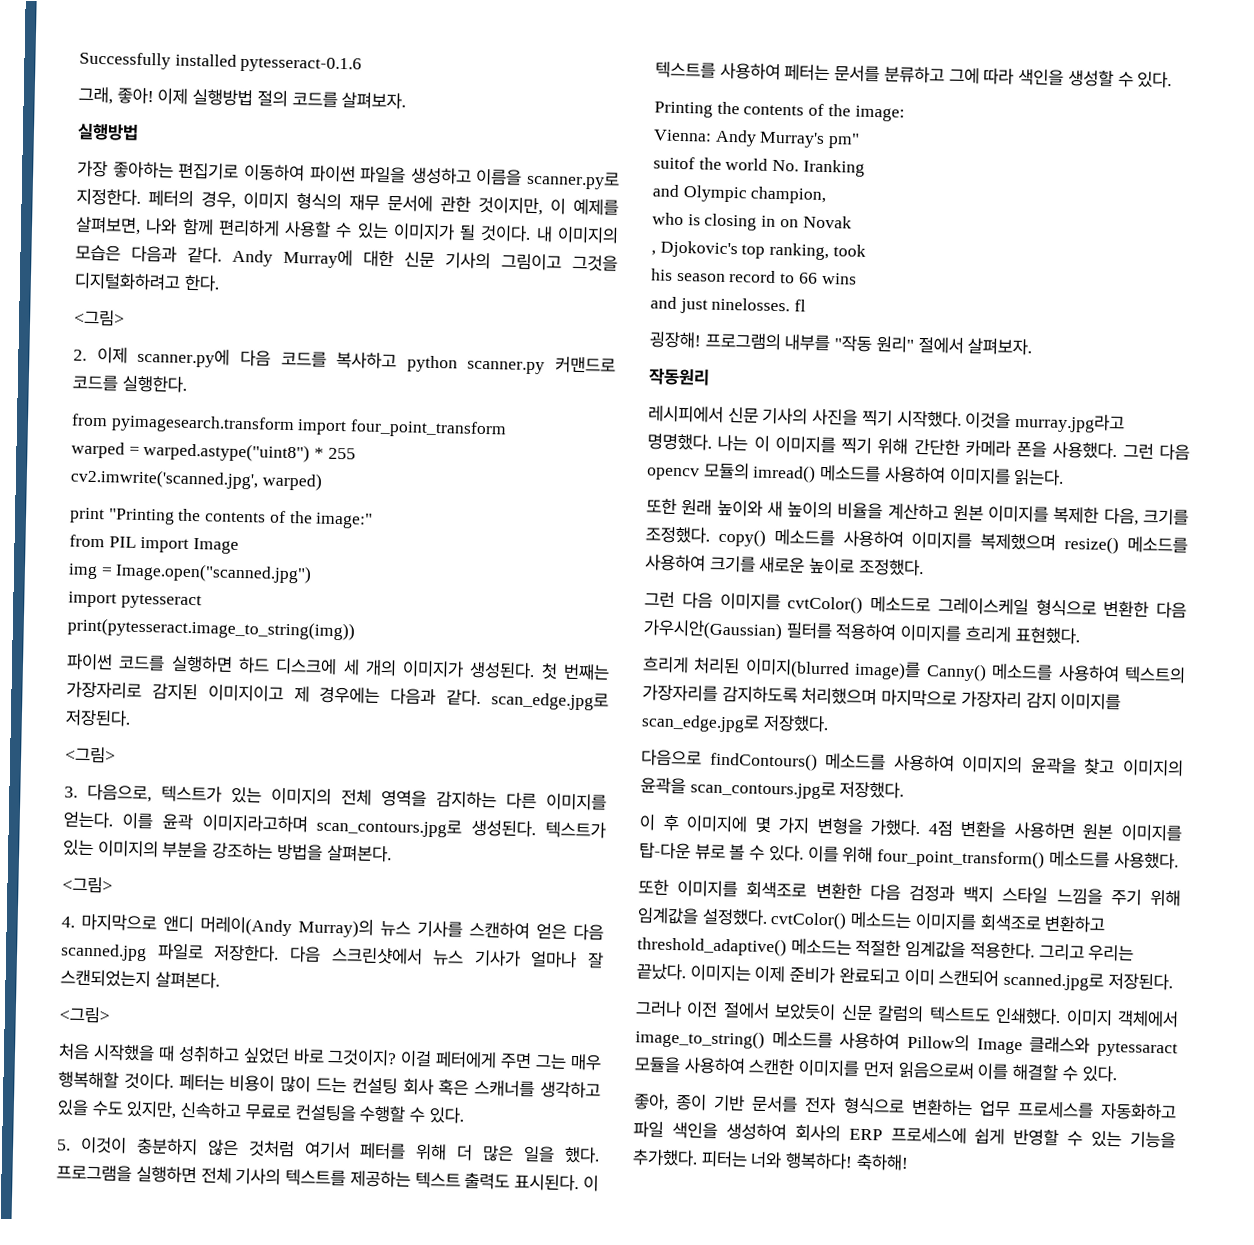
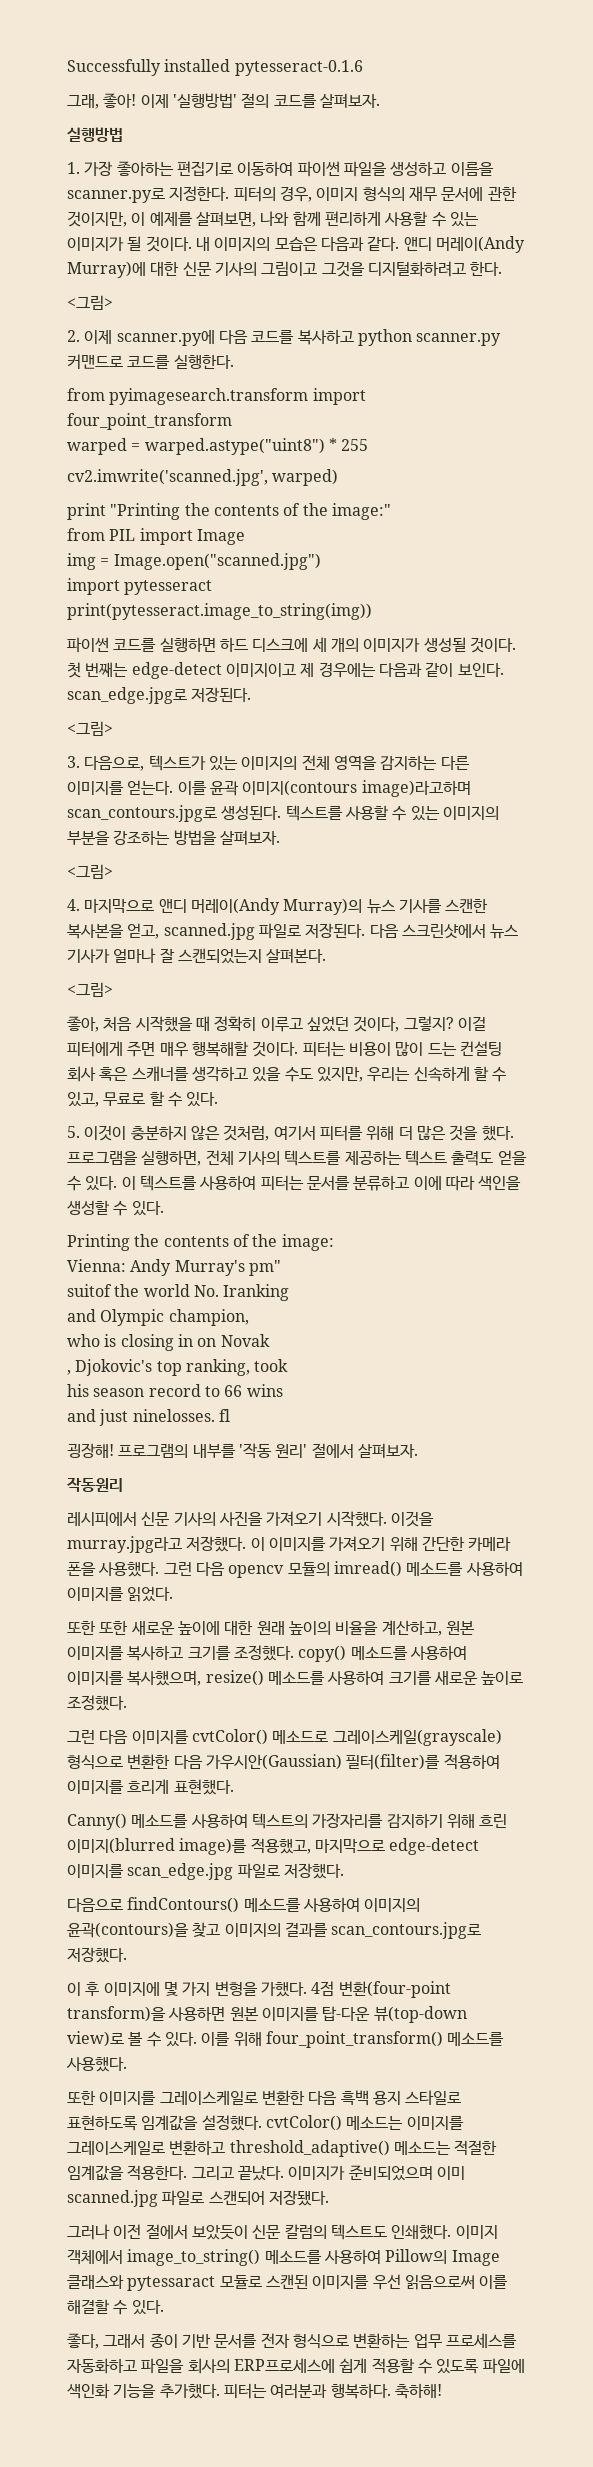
- 이제 실행방법 절의 코드를 살펴보자.
+ 이제 '실행방법' 절의 코드를 살펴보자.
- 가장 좋아하는 편집기로 이동하여 파이썬 파일을 생성하고 이름을 scanner.py로 지정한다.
+ 1. 가장 좋아하는 편집기로 이동하여 파이썬 파일을 생성하고 이름을 scanner.py로 지정한다.
- 페터의 경우, 이미지 형식의 재무 문서에 관한 것이지만, 이 예제를 살펴보면, 나와 함께 편리하게 사용할 수 있는 이미지가 될 것이다.
+ 피터의 경우, 이미지 형식의 재무 문서에 관한 것이지만, 이 예제를 살펴보면, 나와 함께 편리하게 사용할 수 있는 이미지가 될 것이다.
- Andy Murray에 대한 신문 기사의 그림이고 그것을 디지털화하려고 한다.
+ 앤디 머레이(Andy Murray)에 대한 신문 기사의 그림이고 그것을 디지털화하려고 한다.
- 파이썬 코드를 실행하면 하드 디스크에 세 개의 이미지가 생성된다. 첫 번째는 가장자리로 감지된 이미지이고 제 경우에는 다음과 같다. scan_edge.jpg로 저장된다.
+ 파이썬 코드를 실행하면 하드 디스크에 세 개의 이미지가 생성될 것이다. 첫 번째는 edge-detect 이미지이고 제 경우에는 다음과 같이 보인다. scan_edge.jpg로 저장된다.
- 이를 윤곽 이미지라고하며 scan_contours.jpg로 생성된다. 텍스트가 있는 이미지의 부분을 강조하는 방법을 살펴본다.
+ 이를 윤곽 이미지(contours image)라고하며 scan_contours.jpg로 생성된다. 텍스트를 사용할 수 있는 이미지의 부분을 강조하는 방법을 살펴보자.
- 4. 마지막으로 앤디 머레이(Andy Murray)의 뉴스 기사를 스캔하여 얻은 다음 scanned.jpg 파일로 저장한다.
+ 4. 마지막으로 앤디 머레이(Andy Murray)의 뉴스 기사를 스캔한 복사본을 얻고, scanned.jpg 파일로 저장된다.
- 처음 시작했을 때 성취하고 싶었던 바로 그것이지? 이걸 페터에게 주면 그는 매우 행복해할 것이다.
+ 좋아, 처음 시작했을 때 정확히 이루고 싶었던 것이다, 그렇지? 이걸 피터에게 주면 매우 행복해할 것이다.
- 페터는 비용이 많이 드는 컨설팅 회사 혹은 스캐너를 생각하고 있을 수도 있지만, 신속하고 무료로 컨설팅을 수행할 수 있다.
+ 피터는 비용이 많이 드는 컨설팅 회사 혹은 스캐너를 생각하고 있을 수도 있지만, 우리는 신속하게 할 수 있고, 무료로 할 수 있다.
- 5. 이것이 충분하지 않은 것처럼 여기서 페터를 위해 더 많은 일을 했다.
+ 5. 이것이 충분하지 않은 것처럼, 여기서 피터를 위해 더 많은 것을 했다.
- 프로그램을 실행하면 전체 기사의 텍스트를 제공하는 텍스트 출력도 표시된다.
+ 프로그램을 실행하면, 전체 기사의 텍스트를 제공하는 텍스트 출력도 얻을 수 있다.
- 이 텍스트를 사용하여 페터는 문서를 분류하고 그에 따라 색인을 생성할 수 있다.
+ 이 텍스트를 사용하여 피터는 문서를 분류하고 이에 따라 색인을 생성할 수 있다.
- 프로그램의 내부를 "작동 원리" 절에서 살펴보자.
+ 프로그램의 내부를 '작동 원리' 절에서 살펴보자.
- 레시피에서 신문 기사의 사진을 찍기 시작했다.
+ 레시피에서 신문 기사의 사진을 가져오기 시작했다.
- 이것을 murray.jpg라고 명명했다. 나는 이 이미지를 찍기 위해 간단한 카메라 폰을 사용했다.
+ 이것을 murray.jpg라고 저장했다. 이 이미지를 가져오기 위해 간단한 카메라 폰을 사용했다.
- 그런 다음 opencv 모듈의 imread() 메소드를 사용하여 이미지를 읽는다.
- 또한 원래 높이와 새 높이의 비율을 계산하고 원본 이미지를 복제한 다음, 크기를 조정했다. copy() 메소드를 사용하여 이미지를 복제했으며 resize() 메소드를 사용하여 크기를 새로운 높이로 조정했다.
+ 그런 다음 opencv 모듈의 imread() 메소드를 사용하여 이미지를 읽었다.
+ 또한 또한 새로운 높이에 대한 원래 높이의 비율을 계산하고, 원본 이미지를 복사하고 크기를 조정했다. copy() 메소드를 사용하여 이미지를 복사했으며, resize() 메소드를 사용하여 크기를 새로운 높이로 조정했다.
- 그런 다음 이미지를 cvtColor() 메소드로 그레이스케일 형식으로 변환한 다음 가우시안(Gaussian) 필터를 적용하여 이미지를 흐리게 표현했다.
+ 그런 다음 이미지를 cvtColor() 메소드로 그레이스케일(grayscale) 형식으로 변환한 다음 가우시안(Gaussian) 필터(filter)를 적용하여 이미지를 흐리게 표현했다.
- 흐리게 처리된 이미지(blurred image)를 Canny() 메소드를 사용하여 텍스트의 가장자리를 감지하도록 처리했으며 마지막으로 가장자리 감지 이미지를 scan_edge.jpg로 저장했다.
+ Canny() 메소드를 사용하여 텍스트의 가장자리를 감지하기 위해 흐린 이미지(blurred image)를 적용했고, 마지막으로 edge-detect 이미지를 scan_edge.jpg 파일로 저장했다.
- 다음으로 findContours() 메소드를 사용하여 이미지의 윤곽을 찾고 이미지의 윤곽을 scan_contours.jpg로 저장했다.
+ 다음으로 findContours() 메소드를 사용하여 이미지의 윤곽(contours)을 찾고 이미지의 결과를 scan_contours.jpg로 저장했다.
- 4점 변환을 사용하면 원본 이미지를 탑-다운 뷰로 볼 수 있다.
+ 4점 변환(four-point transform)을 사용하면 원본 이미지를 탑-다운 뷰(top-down view)로 볼 수 있다.
- 또한 이미지를 회색조로 변환한 다음 검정과 백지 스타일 느낌을 주기 위해 임계값을 설정했다. cvtColor() 메소드는 이미지를 회색조로 변환하고 threshold_adaptive() 메소드는 적절한 임계값을 적용한다.
+ 또한 이미지를 그레이스케일로 변환한 다음 흑백 용지 스타일로 표현하도록 임계값을 설정했다. cvtColor() 메소드는 이미지를 그레이스케일로 변환하고 threshold_adaptive() 메소드는 적절한 임계값을 적용한다.
- 그리고 우리는 끝났다. 이미지는 이제 준비가 완료되고 이미 스캔되어 scanned.jpg로 저장된다.
+ 그리고 끝났다. 이미지가 준비되었으며 이미 scanned.jpg 파일로 스캔되어 저장됐다.
- 이미지 객체에서 image_to_string() 메소드를 사용하여 Pillow의 Image 클래스와 pytessaract 모듈을 사용하여 스캔한 이미지를 먼저 읽음으로써 이를 해결할 수 있다.
+ 이미지 객체에서 image_to_string() 메소드를 사용하여 Pillow의 Image 클래스와 pytessaract 모듈로 스캔된 이미지를 우선 읽음으로써 이를 해결할 수 있다.
- 좋아, 종이 기반 문서를 전자 형식으로 변환하는 업무 프로세스를 자동화하고 파일 색인을 생성하여 회사의 ERP 프로세스에 쉽게 반영할 수 있는 기능을 추가했다.
+ 좋다, 그래서 종이 기반 문서를 전자 형식으로 변환하는 업무 프로세스를 자동화하고 파일을 회사의 ERP프로세스에 쉽게 적용할 수 있도록 파일에 색인화 기능을 추가했다.
- 피터는 너와 행복하다!
+ 피터는 여러분과 행복하다.

